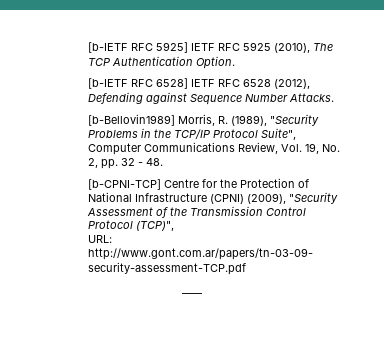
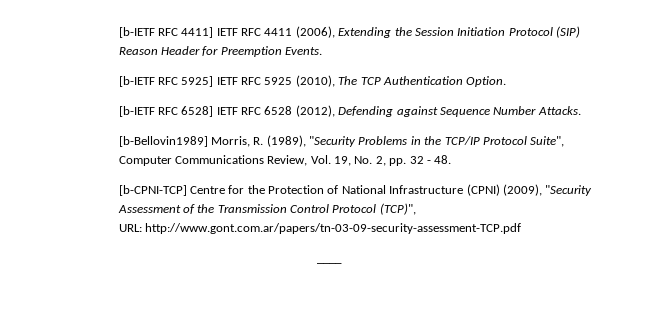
+ [b-IETF RFC 4411] IETF RFC 4411 (2006), Extending the Session Initiation Protocol (SIP) Reason Header for Preemption Events.

